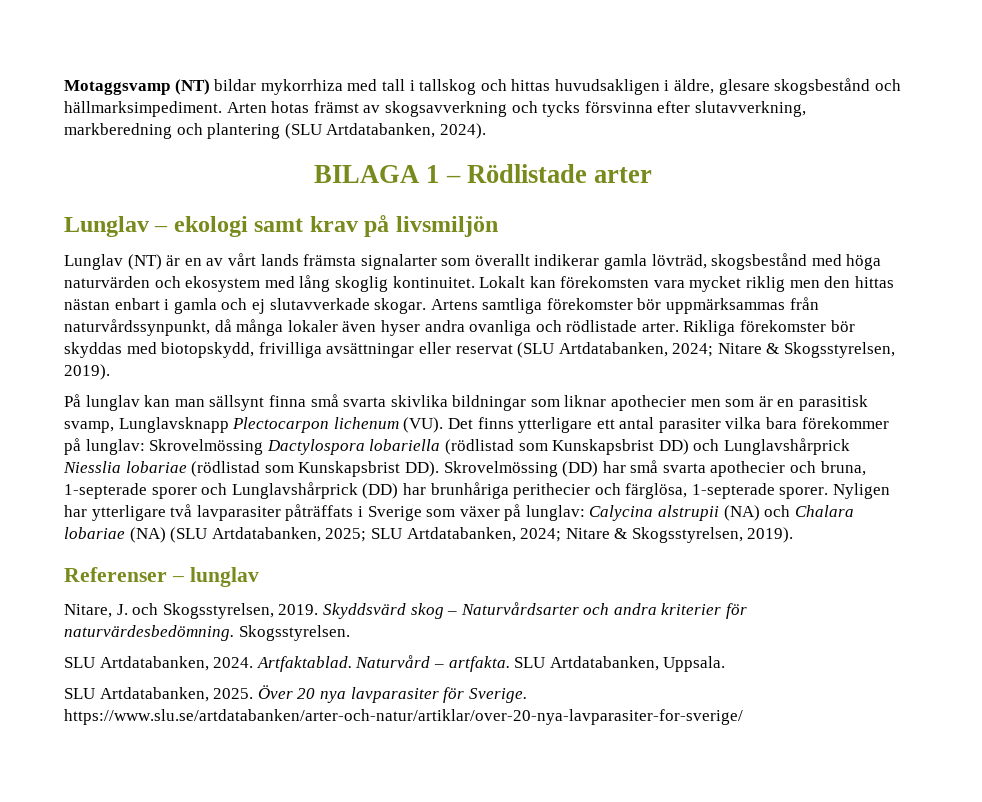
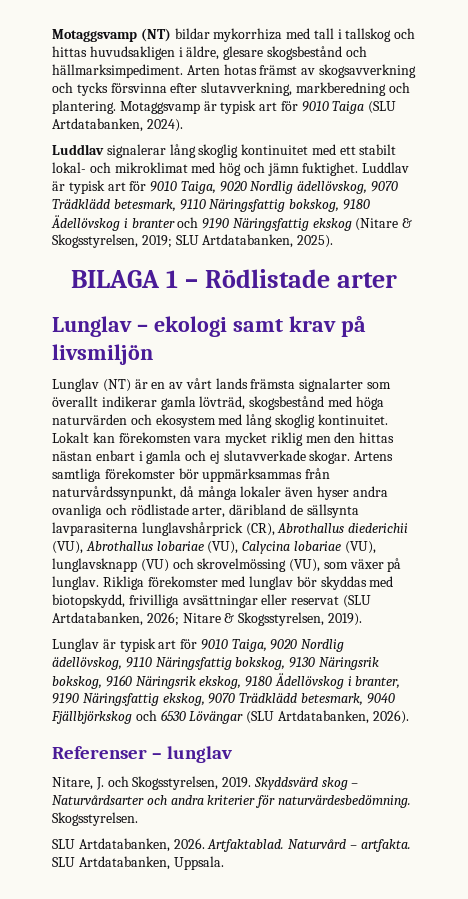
- Arten hotas främst av skogsavverkning och tycks försvinna efter slutavverkning, markberedning och plantering (SLU Artdatabanken, 2024).
+ Arten hotas främst av skogsavverkning och tycks försvinna efter slutavverkning, markberedning och plantering. Motaggsvamp är typisk art för 9010 Taiga (SLU Artdatabanken, 2024).
+ Luddlav signalerar lång skoglig kontinuitet med ett stabilt lokal- och mikroklimat med hög och jämn fuktighet. Luddlav är typisk art för 9010 Taiga, 9020 Nordlig ädellövskog, 9070 Trädklädd betesmark, 9110 Näringsfattig bokskog, 9180 Ädellövskog i branter och 9190 Näringsfattig ekskog (Nitare & Skogsstyrelsen, 2019; SLU Artdatabanken, 2025).
- Artens samtliga förekomster bör uppmärksammas från naturvårdssynpunkt, då många lokaler även hyser andra ovanliga och rödlistade arter. Rikliga förekomster bör skyddas med biotopskydd, frivilliga avsättningar eller reservat (SLU Artdatabanken, 2024; Nitare & Skogsstyrelsen, 2019).
- På lunglav kan man sällsynt finna små svarta skivlika bildningar som liknar apothecier men som är en parasitisk svamp, Lunglavsknapp Plectocarpon lichenum (VU). Det finns ytterligare ett antal parasiter vilka bara förekommer på lunglav: Skrovelmössing Dactylospora lobariella (rödlistad som Kunskapsbrist DD) och Lunglavshårprick Niesslia lobariae (rödlistad som Kunskapsbrist DD). Skrovelmössing (DD) har små svarta apothecier och bruna, 1-septerade sporer och Lunglavshårprick (DD) har brunhåriga perithecier och färglösa, 1-septerade sporer. Nyligen har ytterligare två lavparasiter påträffats i Sverige som växer på lunglav: Calycina alstrupii (NA) och Chalara lobariae (NA) (SLU Artdatabanken, 2025; SLU Artdatabanken, 2024; Nitare & Skogsstyrelsen, 2019).
+ Artens samtliga förekomster bör uppmärksammas från naturvårdssynpunkt, då många lokaler även hyser andra ovanliga och rödlistade arter, däribland de sällsynta lavparasiterna lunglavshårprick (CR), Abrothallus diederichii (VU), Abrothallus lobariae (VU), Calycina lobariae (VU), lunglavsknapp (VU) och skrovelmössing (VU), som växer på lunglav. Rikliga förekomster med lunglav bör skyddas med biotopskydd, frivilliga avsättningar eller reservat (SLU Artdatabanken, 2026; Nitare & Skogsstyrelsen, 2019).
+ Lunglav är typisk art för 9010 Taiga, 9020 Nordlig ädellövskog, 9110 Näringsfattig bokskog, 9130 Näringsrik bokskog, 9160 Näringsrik ekskog, 9180 Ädellövskog i branter, 9190 Näringsfattig ekskog, 9070 Trädklädd betesmark, 9040 Fjällbjörkskog och 6530 Lövängar (SLU Artdatabanken, 2026).
- SLU Artdatabanken, 2024.
+ SLU Artdatabanken, 2026.
- SLU Artdatabanken, 2025. Över 20 nya lavparasiter för Sverige. https://www.slu.se/artdatabanken/arter-och-natur/artiklar/over-20-nya-lavparasiter-for-sverige/

